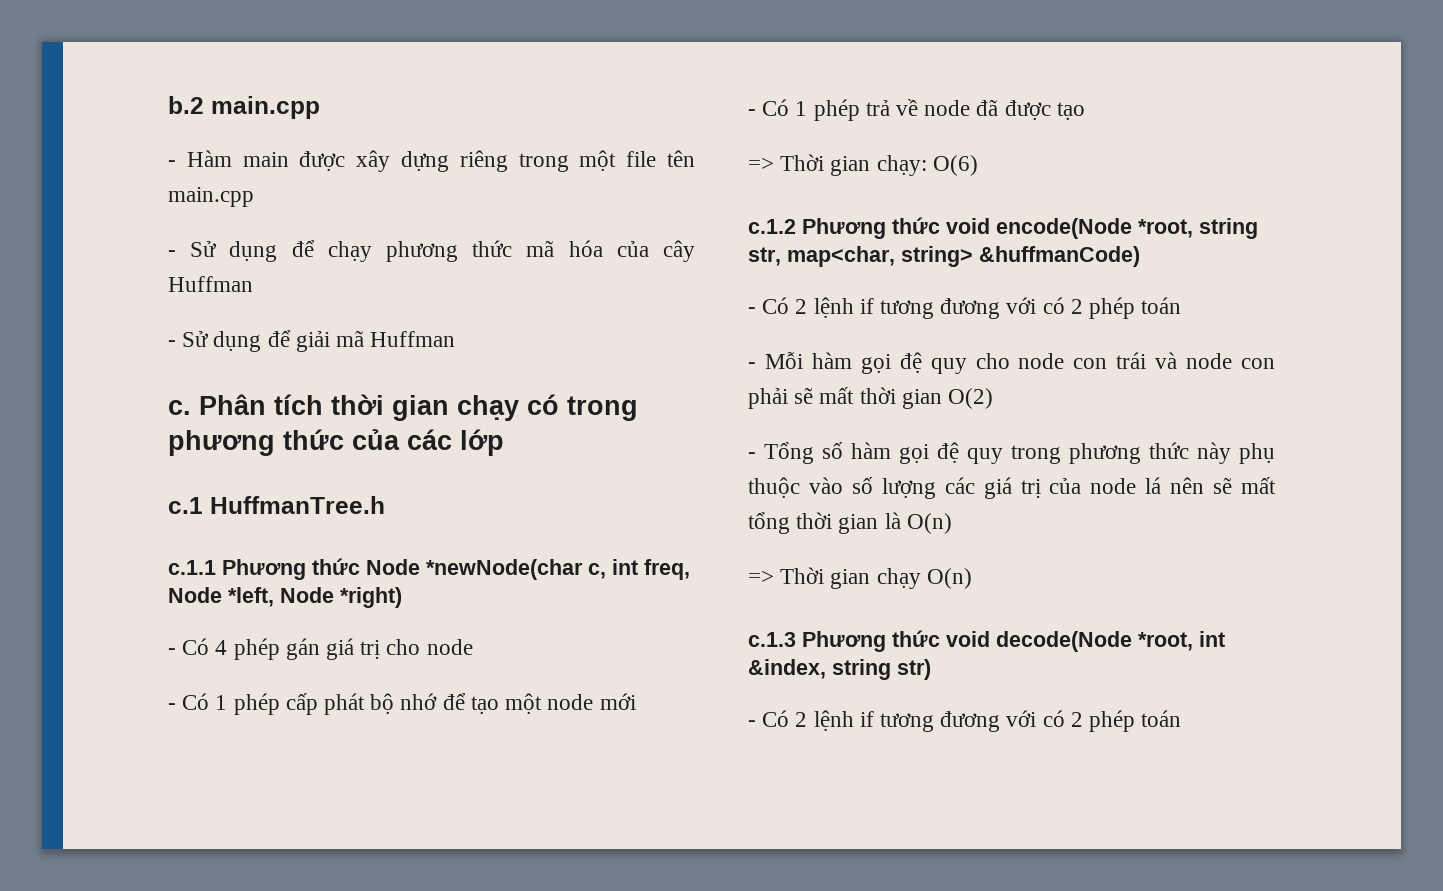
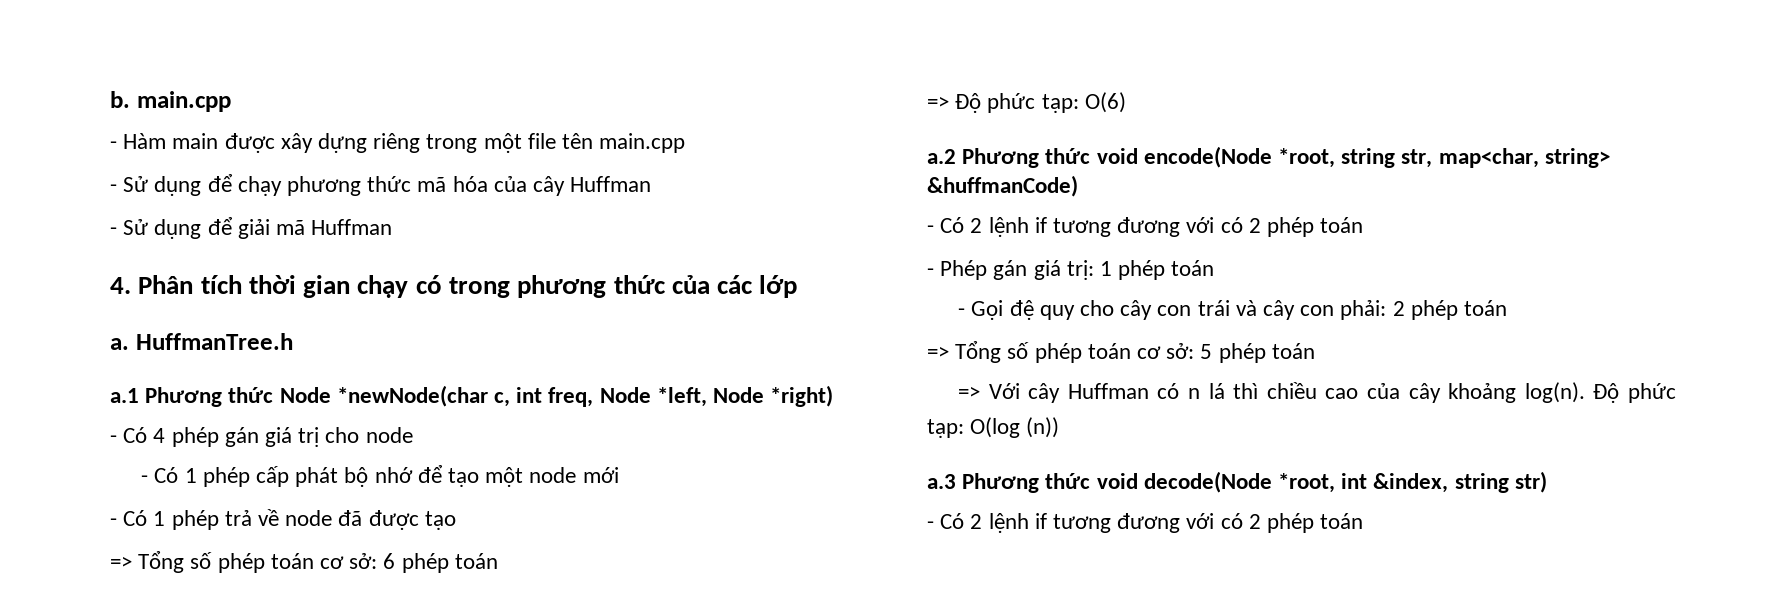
- b.2 main.cpp
+ b. main.cpp
- c. Phân tích thời gian chạy có trong phương thức của các lớp
+ 4. Phân tích thời gian chạy có trong phương thức của các lớp
- c.1 HuffmanTree.h
+ a. HuffmanTree.h
- c.1.1 Phương thức Node *newNode(char c, int freq, Node *left, Node *right)
+ a.1 Phương thức Node *newNode(char c, int freq, Node *left, Node *right)
- => Thời gian chạy: O(6)
+ => Tổng số phép toán cơ sở: 6 phép toán
+ => Độ phức tạp: O(6)
- c.1.2 Phương thức void encode(Node *root, string str, map<char, string> &huffmanCode)
+ a.2 Phương thức void encode(Node *root, string str, map<char, string> &huffmanCode)
- - Mỗi hàm gọi đệ quy cho node con trái và node con phải sẽ mất thời gian O(2)
- - Tổng số hàm gọi đệ quy trong phương thức này phụ thuộc vào số lượng các giá trị của node lá nên sẽ mất tổng thời gian là O(n)
- => Thời gian chạy O(n)
- c.1.3 Phương thức void decode(Node *root, int &index, string str)
+ - Phép gán giá trị: 1 phép toán
+ - Gọi đệ quy cho cây con trái và cây con phải: 2 phép toán
+ => Tổng số phép toán cơ sở: 5 phép toán
+ => Với cây Huffman có n lá thì chiều cao của cây khoảng log(n). Độ phức tạp: O(log (n))
+ a.3 Phương thức void decode(Node *root, int &index, string str)

